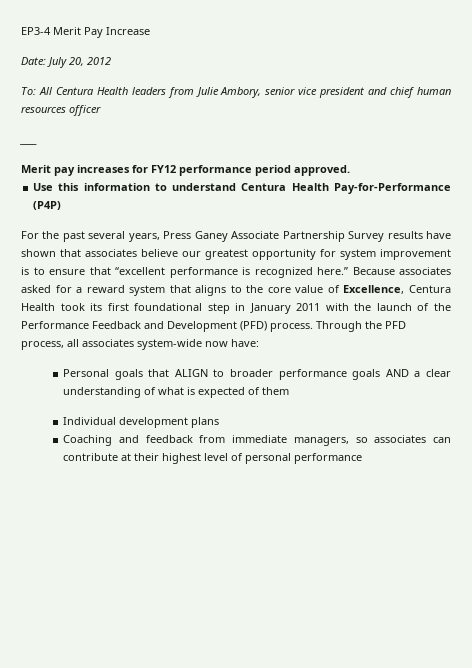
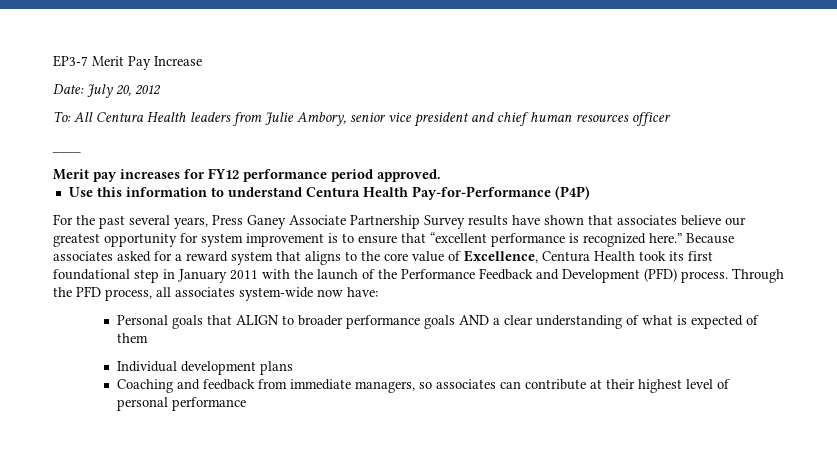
- EP3-4 Merit Pay Increase
+ EP3-7 Merit Pay Increase

